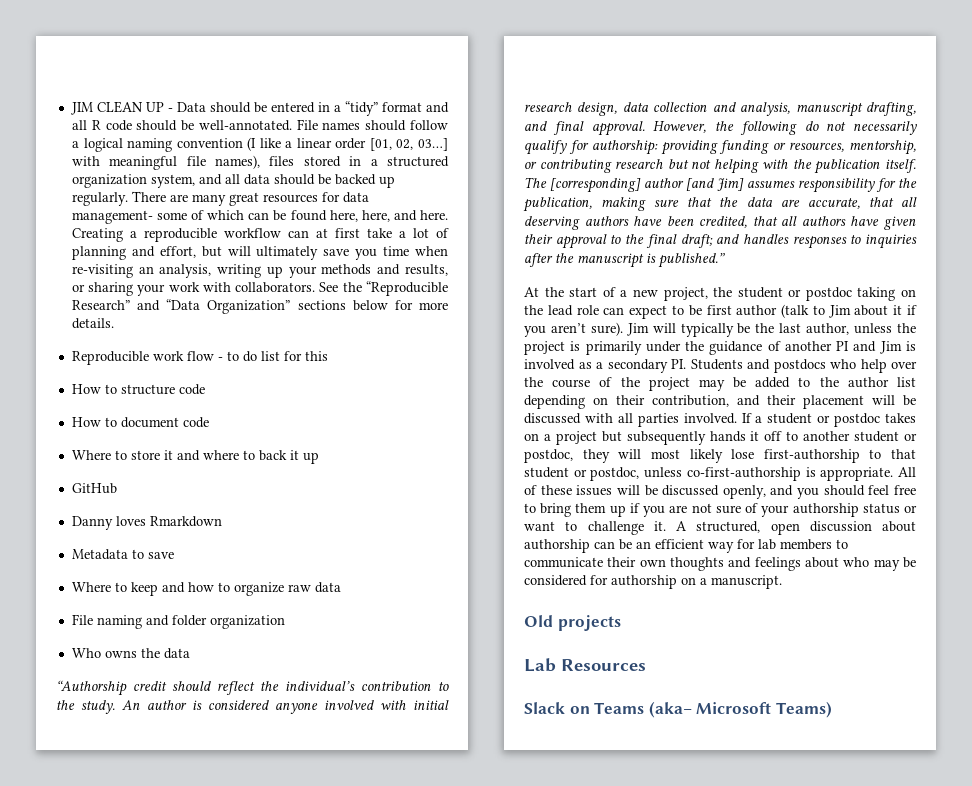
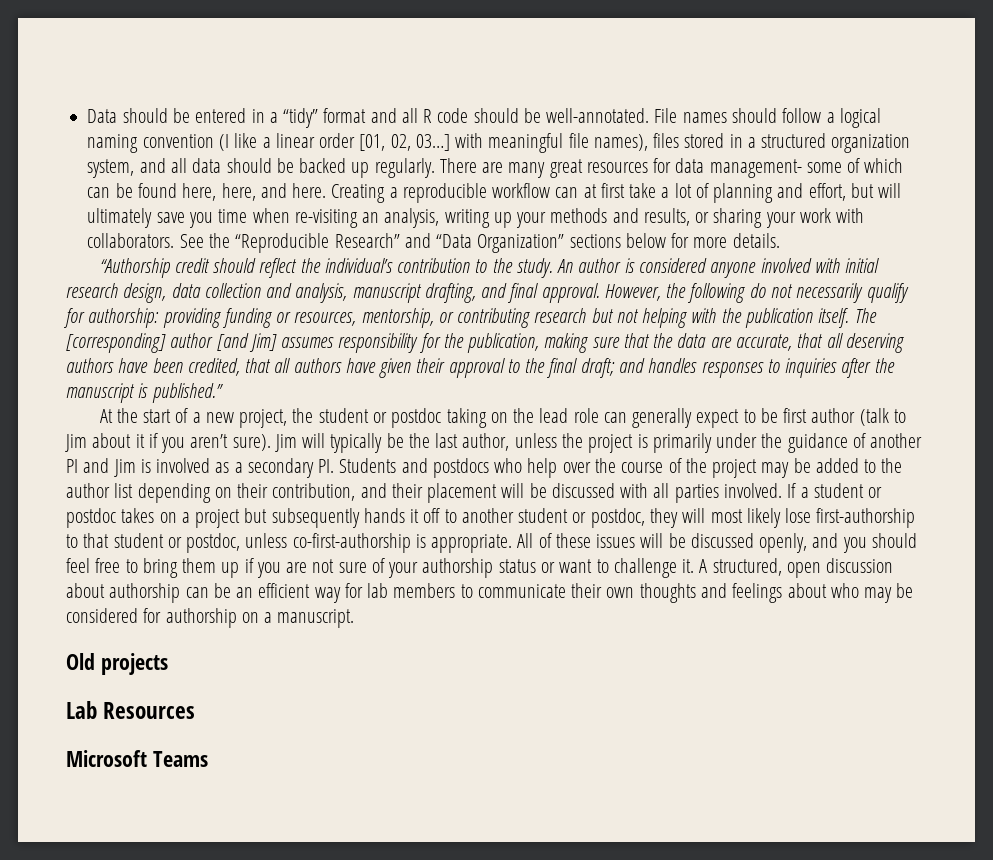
- JIM CLEAN UP - Data should be entered in a “tidy” format and all R code should be well-annotated.
+ Data should be entered in a “tidy” format and all R code should be well-annotated.
- Reproducible work flow - to do list for this
- How to structure code
- How to document code
- Where to store it and where to back it up
- GitHub
- Danny loves Rmarkdown
- Metadata to save
- Where to keep and how to organize raw data
- File naming and folder organization
- Who owns the data
- At the start of a new project, the student or postdoc taking on the lead role can expect to be first author (talk to Jim about it if you aren’t sure).
+ At the start of a new project, the student or postdoc taking on the lead role can generally expect to be first author (talk to Jim about it if you aren’t sure).
- Slack on Teams (aka– Microsoft Teams)
+ Microsoft Teams

